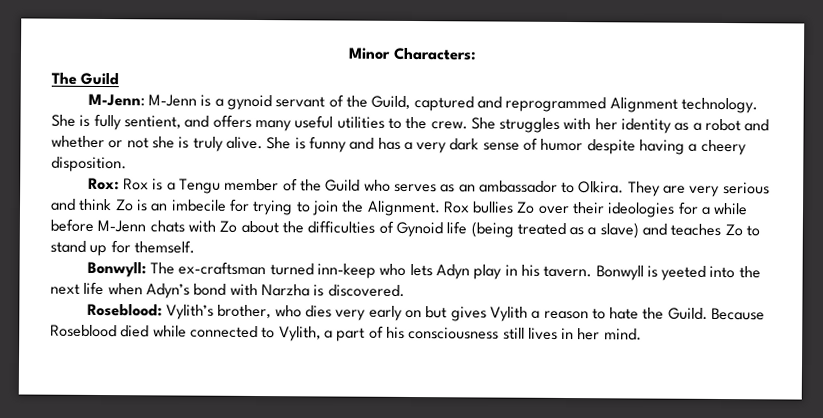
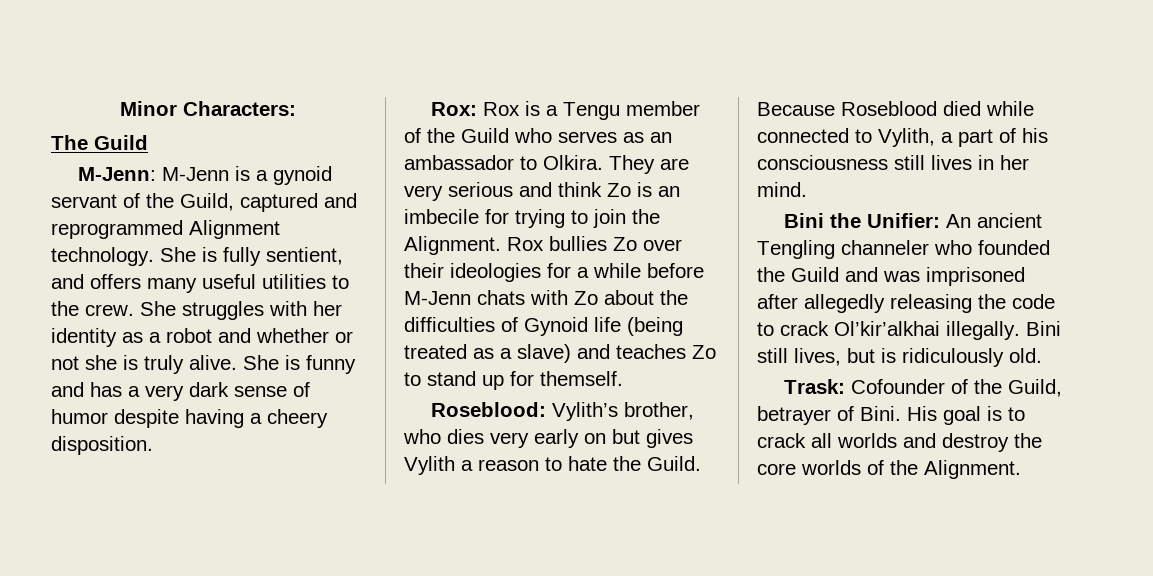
- Bonwyll: The ex-craftsman turned inn-keep who lets Adyn play in his tavern. Bonwyll is yeeted into the next life when Adyn’s bond with Narzha is discovered.
+ Bini the Unifier: An ancient Tengling channeler who founded the Guild and was imprisoned after allegedly releasing the code to crack Ol’kir’alkhai illegally. Bini still lives, but is ridiculously old.
+ Trask: Cofounder of the Guild, betrayer of Bini. His goal is to crack all worlds and destroy the core worlds of the Alignment.

